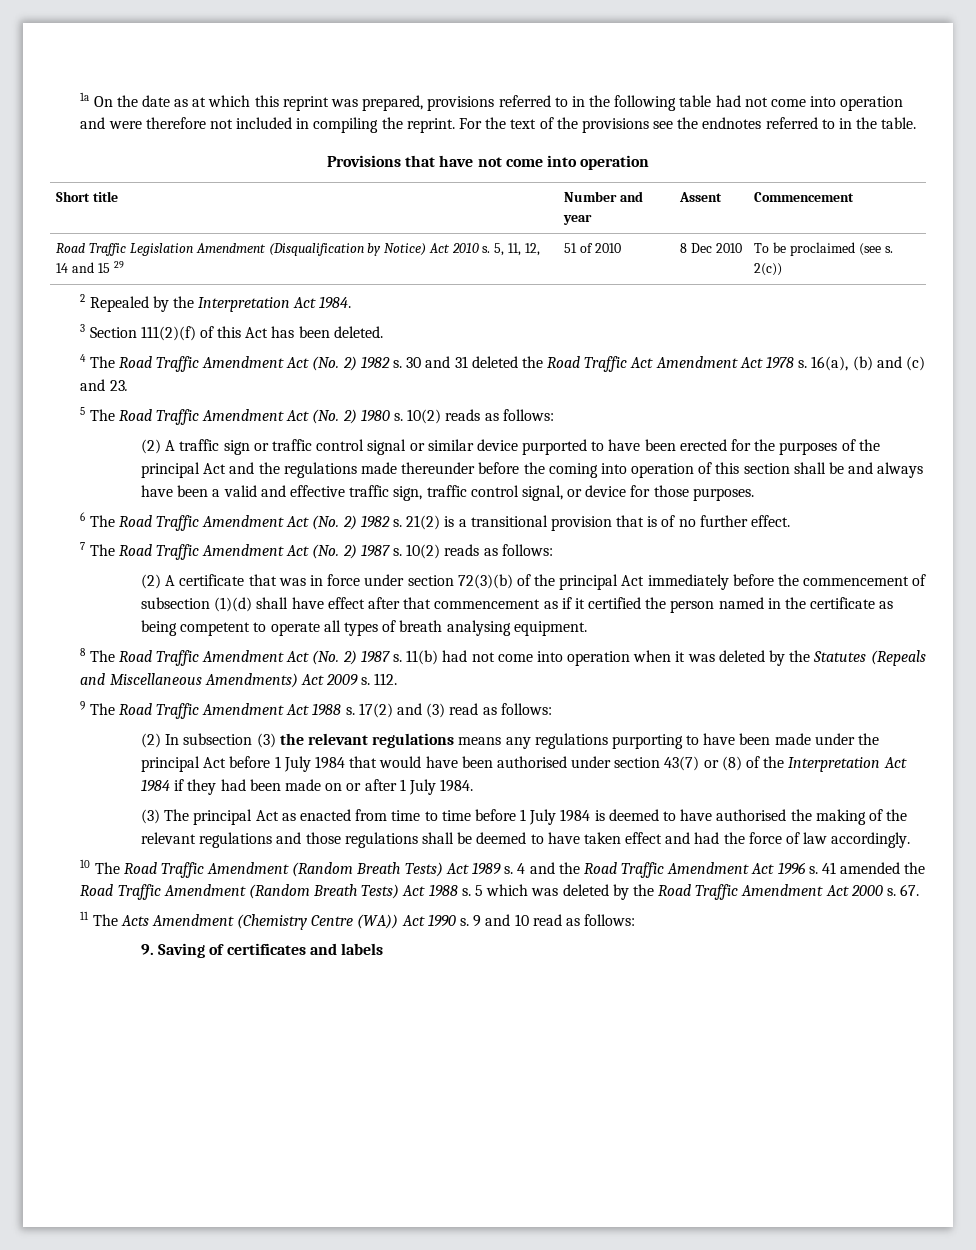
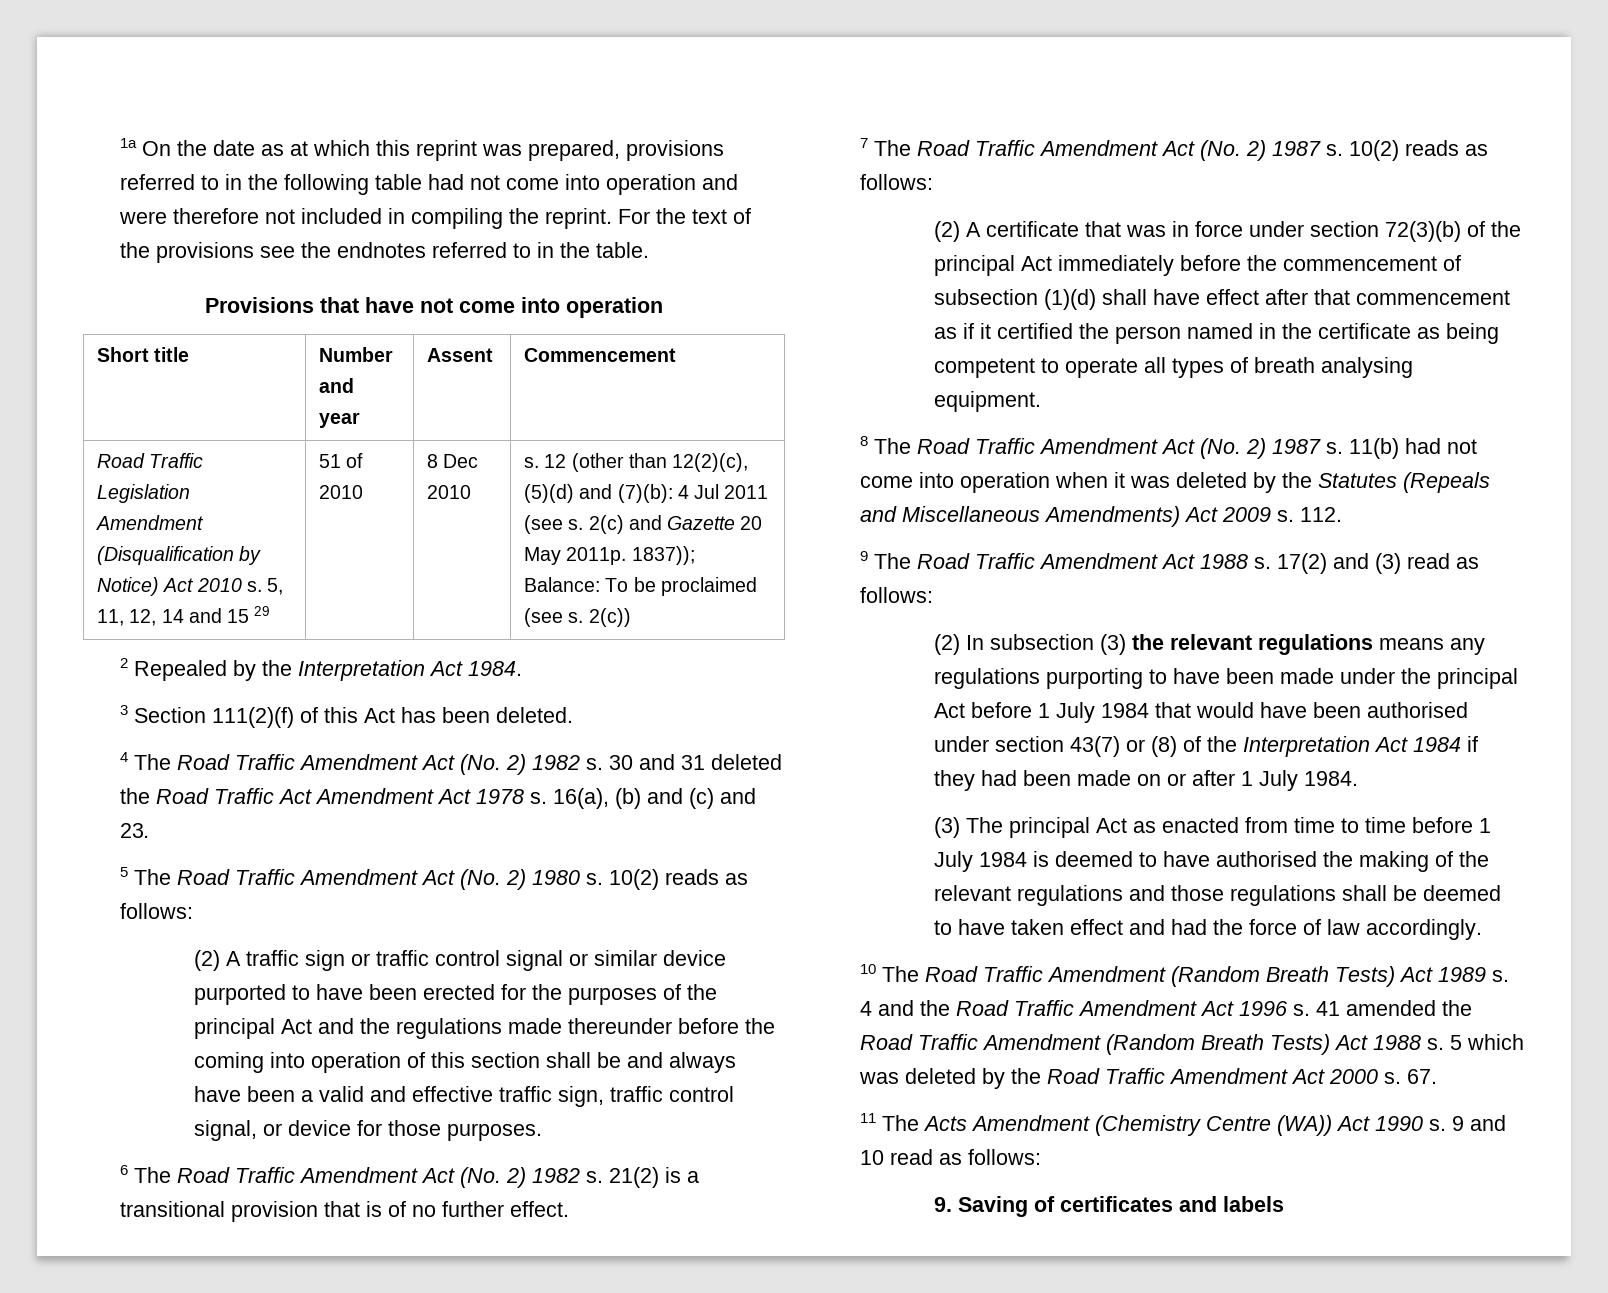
- To be proclaimed (see s.
+ s. 12 (other than 12(2)(c), (5)(d) and (7)(b): 4 Jul 2011 (see s. 2(c) and Gazette 20 May 2011p. 1837)); Balance: To be proclaimed (see s.

